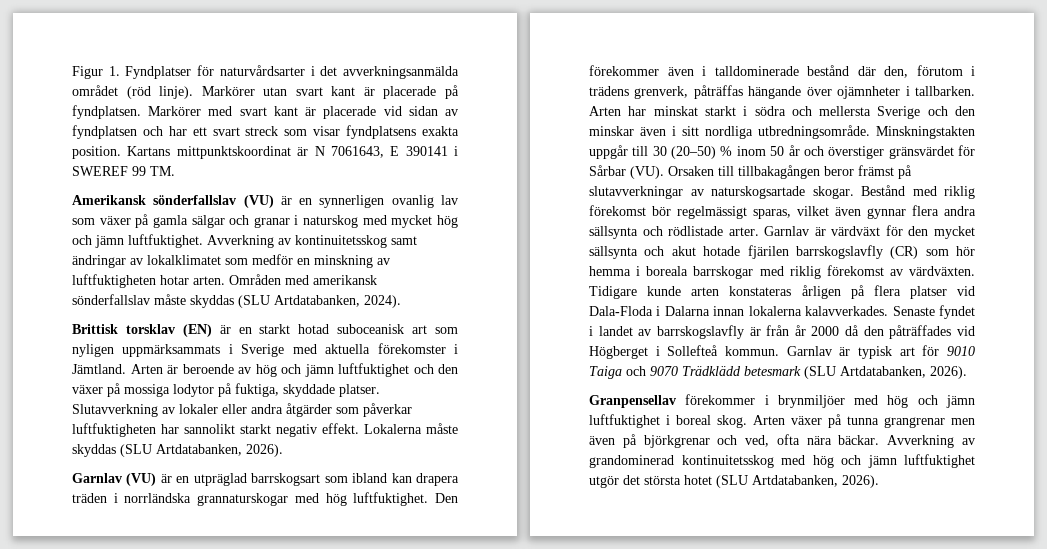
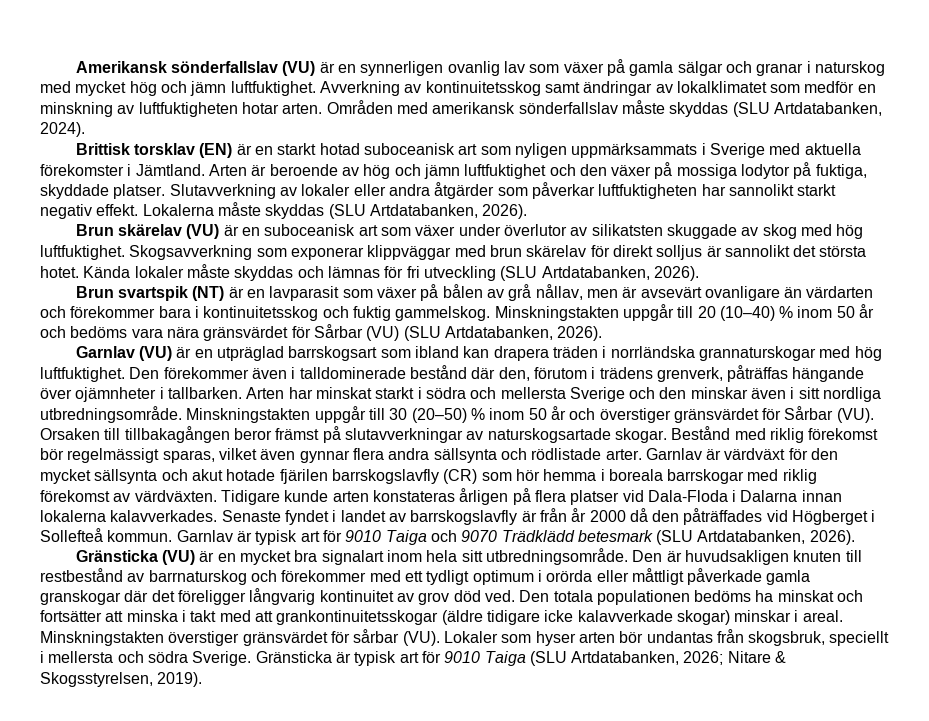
- Figur 1. Fyndplatser för naturvårdsarter i det avverkningsanmälda området (röd linje). Markörer utan svart kant är placerade på fyndplatsen. Markörer med svart kant är placerade vid sidan av fyndplatsen och har ett svart streck som visar fyndplatsens exakta position. Kartans mittpunktskoordinat är N 7061643, E 390141 i SWEREF 99 TM.
+ Brun skärelav (VU) är en suboceanisk art som växer under överlutor av silikatsten skuggade av skog med hög luftfuktighet. Skogsavverkning som exponerar klippväggar med brun skärelav för direkt solljus är sannolikt det största hotet. Kända lokaler måste skyddas och lämnas för fri utveckling (SLU Artdatabanken, 2026).
+ Brun svartspik (NT) är en lavparasit som växer på bålen av grå nållav, men är avsevärt ovanligare än värdarten och förekommer bara i kontinuitetsskog och fuktig gammelskog. Minskningstakten uppgår till 20 (10–40) % inom 50 år och bedöms vara nära gränsvärdet för Sårbar (VU) (SLU Artdatabanken, 2026).
- Granpensellav förekommer i brynmiljöer med hög och jämn luftfuktighet i boreal skog. Arten växer på tunna grangrenar men även på björkgrenar och ved, ofta nära bäckar. Avverkning av grandominerad kontinuitetsskog med hög och jämn luftfuktighet utgör det största hotet (SLU Artdatabanken, 2026).
+ Gränsticka (VU) är en mycket bra signalart inom hela sitt utbredningsområde. Den är huvudsakligen knuten till restbestånd av barrnaturskog och förekommer med ett tydligt optimum i orörda eller måttligt påverkade gamla granskogar där det föreligger långvarig kontinuitet av grov död ved. Den totala populationen bedöms ha minskat och fortsätter att minska i takt med att grankontinuitetsskogar (äldre tidigare icke kalavverkade skogar) minskar i areal. Minskningstakten överstiger gränsvärdet för sårbar (VU). Lokaler som hyser arten bör undantas från skogsbruk, speciellt i mellersta och södra Sverige. Gränsticka är typisk art för 9010 Taiga (SLU Artdatabanken, 2026; Nitare & Skogsstyrelsen, 2019).

